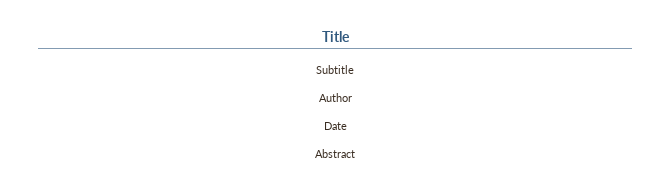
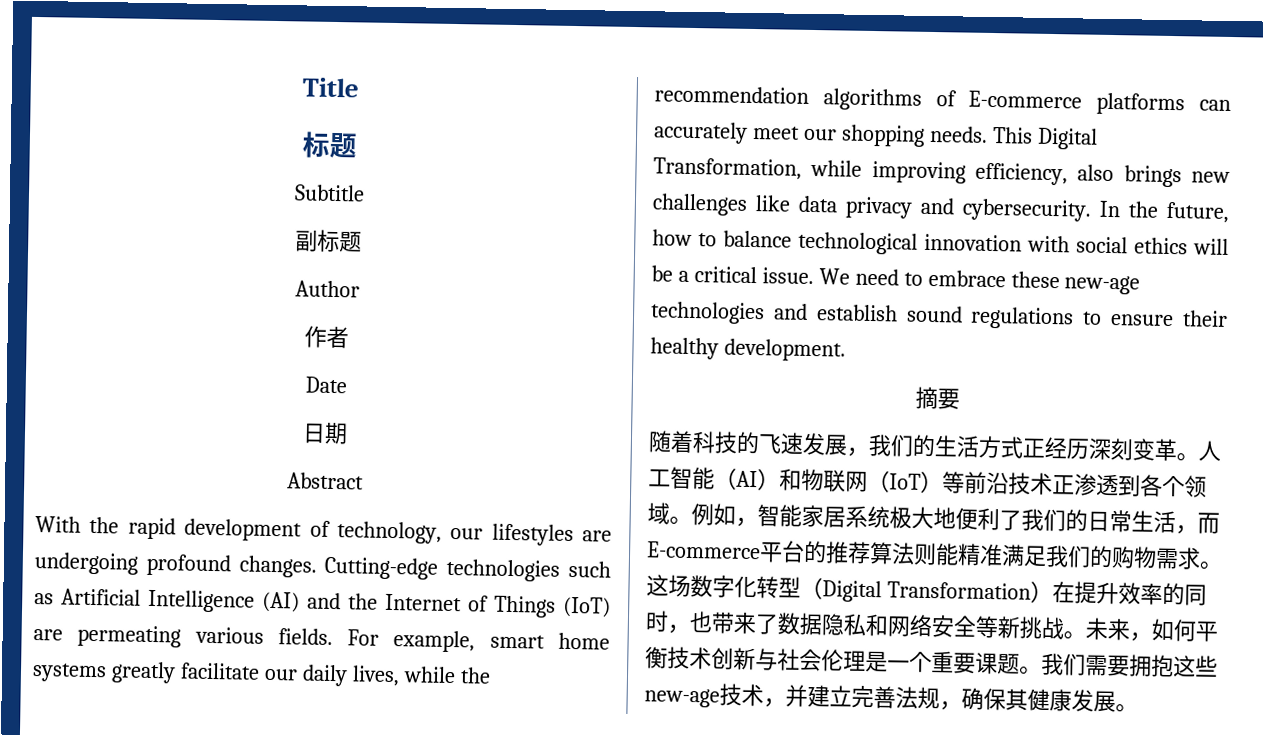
  Title
+ 标题
+ 副标题
+ 作者
+ 日期
+ With the rapid development of technology, our lifestyles are undergoing profound changes. Cutting-edge technologies such as Artificial Intelligence (AI) and the Internet of Things (IoT) are permeating various fields. For example, smart home systems greatly facilitate our daily lives, while the recommendation algorithms of E-commerce platforms can accurately meet our shopping needs. This Digital Transformation, while improving efficiency, also brings new challenges like data privacy and cybersecurity. In the future, how to balance technological innovation with social ethics will be a critical issue. We need to embrace these new-age technologies and establish sound regulations to ensure their healthy development.
+ 摘要
+ 随着科技的飞速发展，我们的生活方式正经历深刻变革。人工智能（AI）和物联网（IoT）等前沿技术正渗透到各个领域。例如，智能家居系统极大地便利了我们的日常生活，而E-commerce平台的推荐算法则能精准满足我们的购物需求。这场数字化转型（Digital Transformation）在提升效率的同时，也带来了数据隐私和网络安全等新挑战。未来，如何平衡技术创新与社会伦理是一个重要课题。我们需要拥抱这些new-age技术，并建立完善法规，确保其健康发展。

